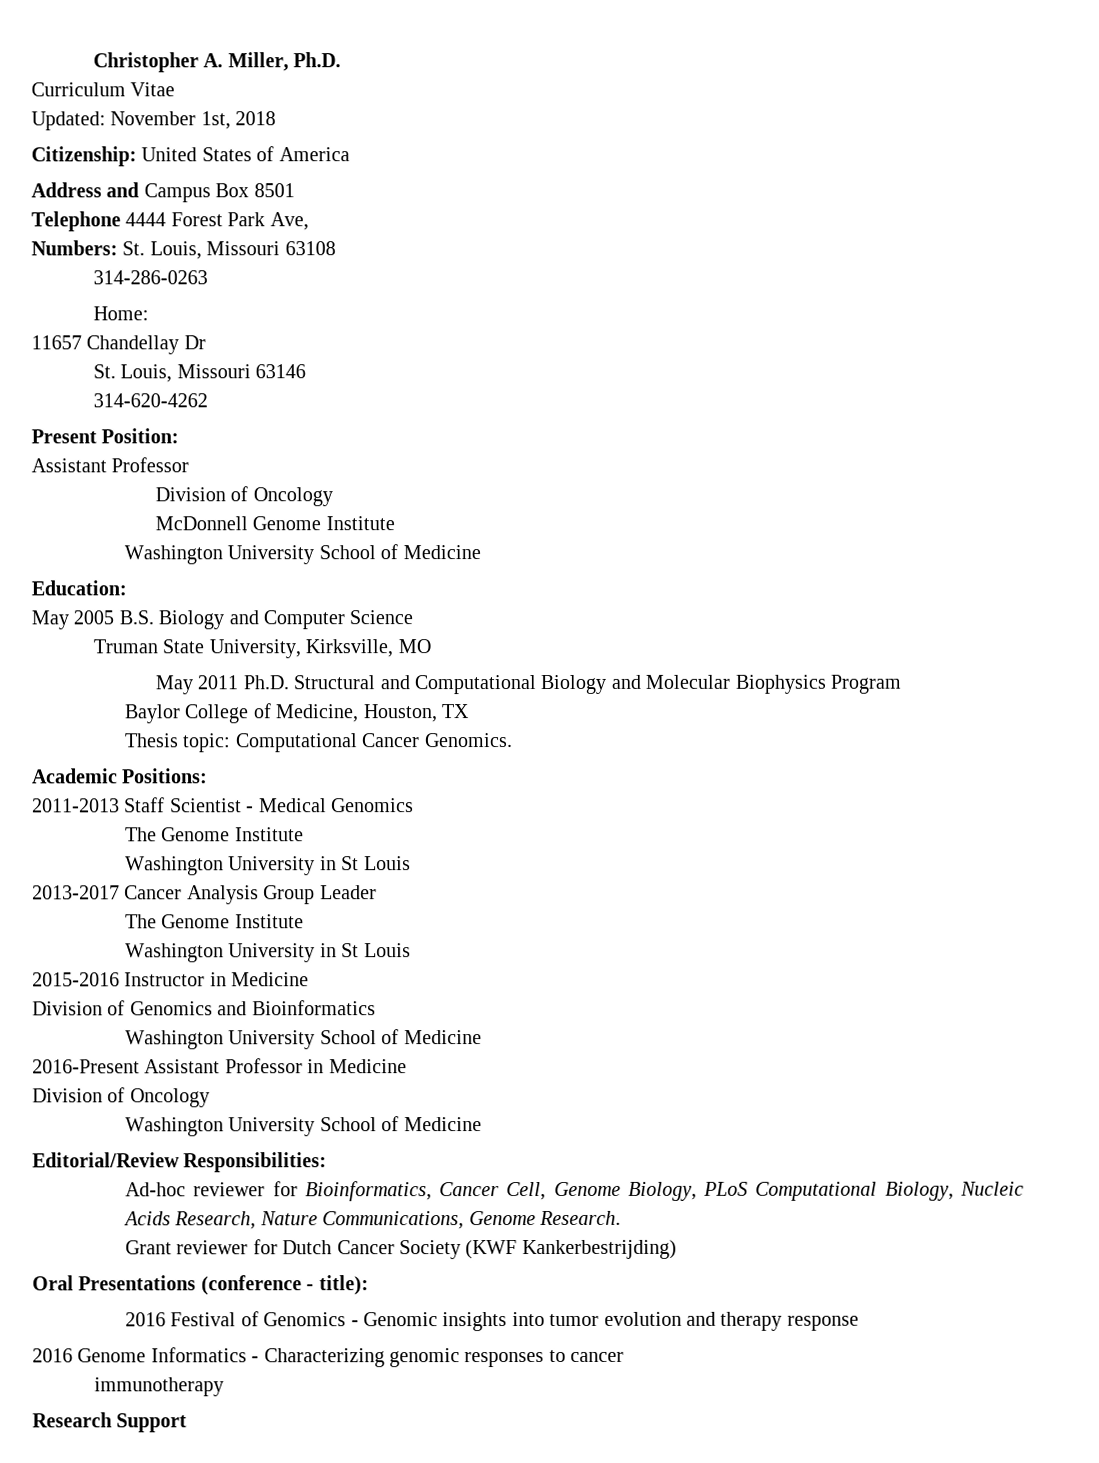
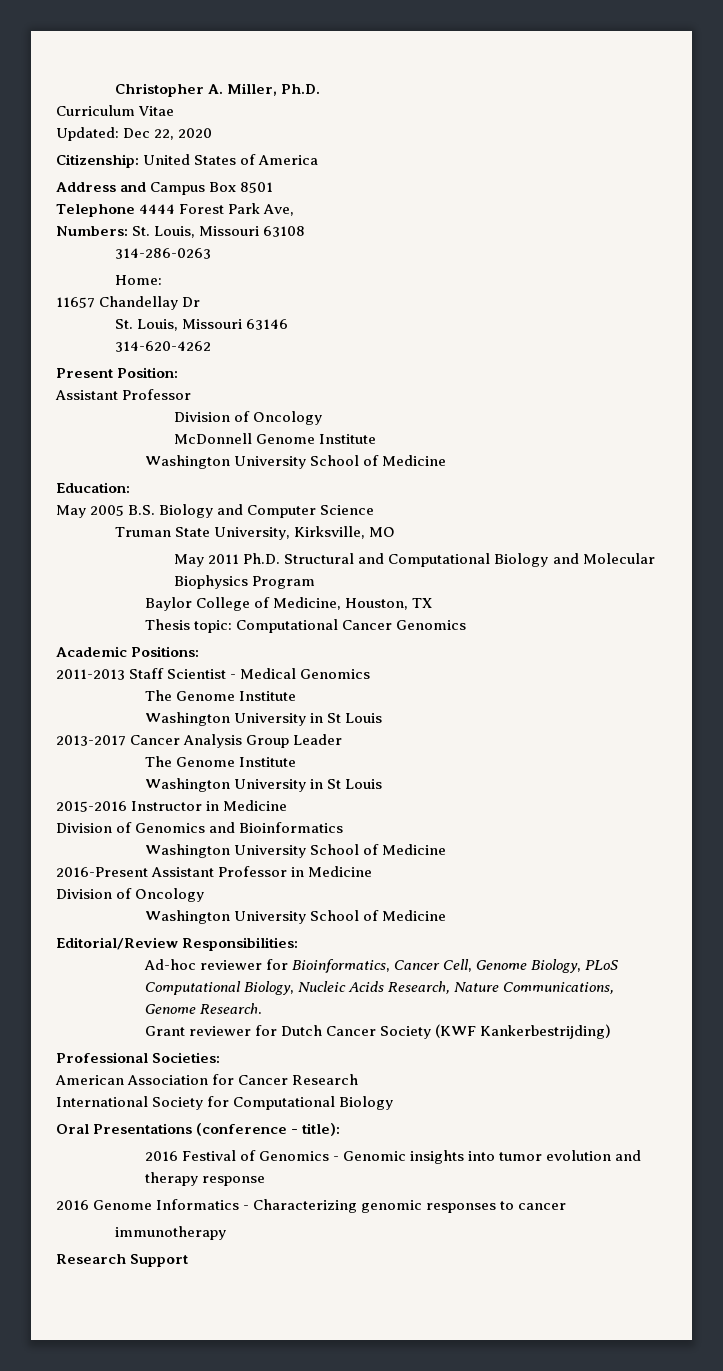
- Updated: November 1st, 2018
+ Updated: Dec 22, 2020
- Thesis topic: Computational Cancer Genomics.
+ Thesis topic: Computational Cancer Genomics
+ Professional Societies:
+ American Association for Cancer Research
+ International Society for Computational Biology

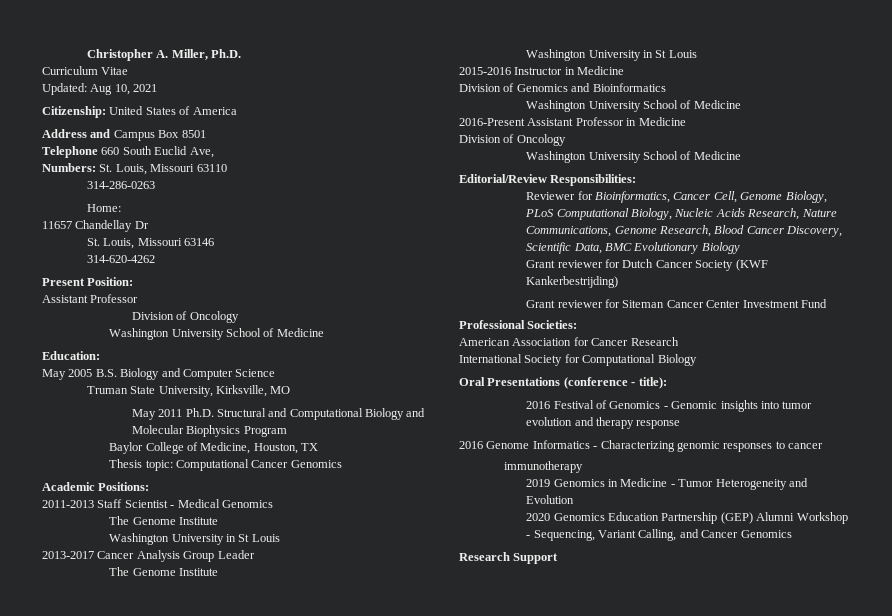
- Updated: Dec 22, 2020
+ Updated: Aug 10, 2021
- Telephone 4444 Forest Park Ave,
+ Telephone 660 South Euclid Ave,
- Numbers: St. Louis, Missouri 63108
+ Numbers: St. Louis, Missouri 63110
- McDonnell Genome Institute
- Ad-hoc reviewer for Bioinformatics, Cancer Cell, Genome Biology, PLoS Computational Biology, Nucleic Acids Research, Nature Communications, Genome Research.
+ Reviewer for Bioinformatics, Cancer Cell, Genome Biology, PLoS Computational Biology, Nucleic Acids Research, Nature Communications, Genome Research, Blood Cancer Discovery, Scientific Data, BMC Evolutionary Biology
+ Grant reviewer for Siteman Cancer Center Investment Fund
+ 2019 Genomics in Medicine - Tumor Heterogeneity and Evolution
+ 2020 Genomics Education Partnership (GEP) Alumni Workshop - Sequencing, Variant Calling, and Cancer Genomics

